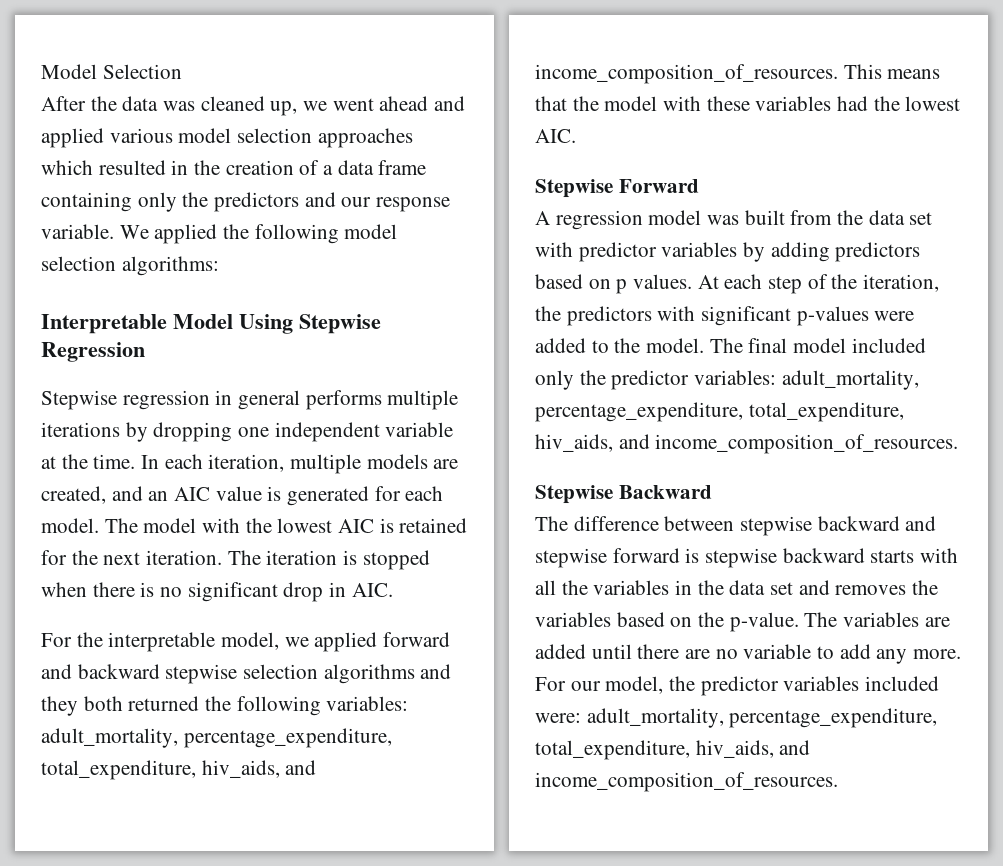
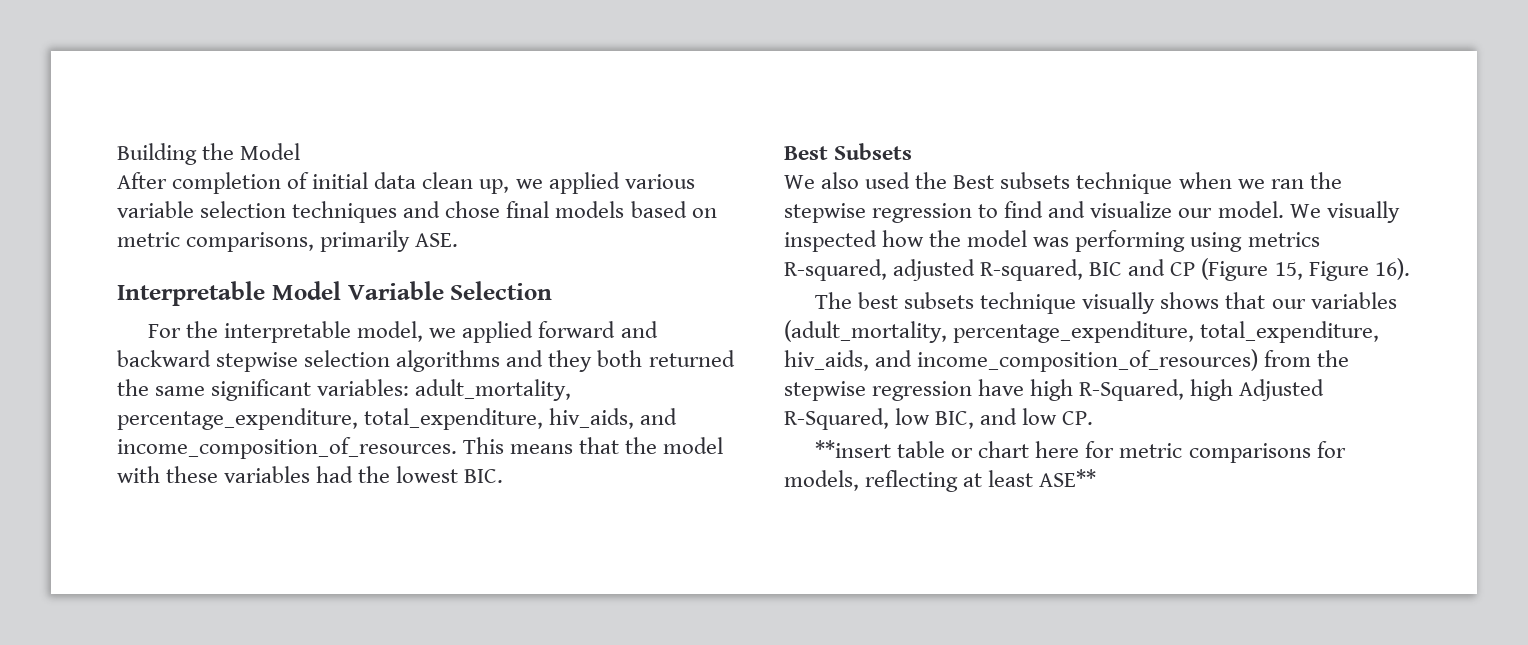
- Model Selection
+ Building the Model
- After the data was cleaned up, we went ahead and applied various model selection approaches which resulted in the creation of a data frame containing only the predictors and our response variable. We applied the following model selection algorithms:
- Interpretable Model Using Stepwise Regression
- Stepwise regression in general performs multiple iterations by dropping one independent variable at the time. In each iteration, multiple models are created, and an AIC value is generated for each model. The model with the lowest AIC is retained for the next iteration. The iteration is stopped when there is no significant drop in AIC.
+ After completion of initial data clean up, we applied various variable selection techniques and chose final models based on metric comparisons, primarily ASE.
+ Interpretable Model Variable Selection
- For the interpretable model, we applied forward and backward stepwise selection algorithms and they both returned the following variables: adult_mortality, percentage_expenditure, total_expenditure, hiv_aids, and income_composition_of_resources.
+ For the interpretable model, we applied forward and backward stepwise selection algorithms and they both returned the same significant variables: adult_mortality, percentage_expenditure, total_expenditure, hiv_aids, and income_composition_of_resources.
- This means that the model with these variables had the lowest AIC.
- Stepwise Forward
- A regression model was built from the data set with predictor variables by adding predictors based on p values. At each step of the iteration, the predictors with significant p-values were added to the model. The final model included only the predictor variables: adult_mortality, percentage_expenditure, total_expenditure, hiv_aids, and income_composition_of_resources.
- Stepwise Backward
- The difference between stepwise backward and stepwise forward is stepwise backward starts with all the variables in the data set and removes the variables based on the p-value. The variables are added until there are no variable to add any more. For our model, the predictor variables included were: adult_mortality, percentage_expenditure, total_expenditure, hiv_aids, and income_composition_of_resources.
+ This means that the model with these variables had the lowest BIC.
+ Best Subsets
+ We also used the Best subsets technique when we ran the stepwise regression to find and visualize our model. We visually inspected how the model was performing using metrics R-squared, adjusted R-squared, BIC and CP (Figure 15, Figure 16).
+ The best subsets technique visually shows that our variables (adult_mortality, percentage_expenditure, total_expenditure, hiv_aids, and income_composition_of_resources) from the stepwise regression have high R-Squared, high Adjusted R-Squared, low BIC, and low CP.
+ **insert table or chart here for metric comparisons for models, reflecting at least ASE**

